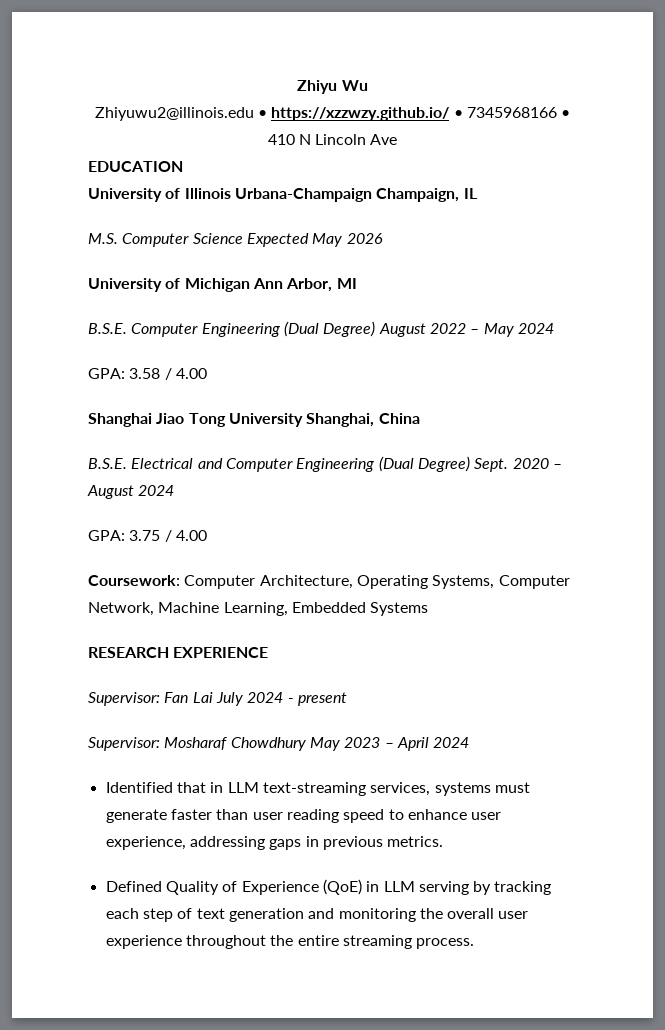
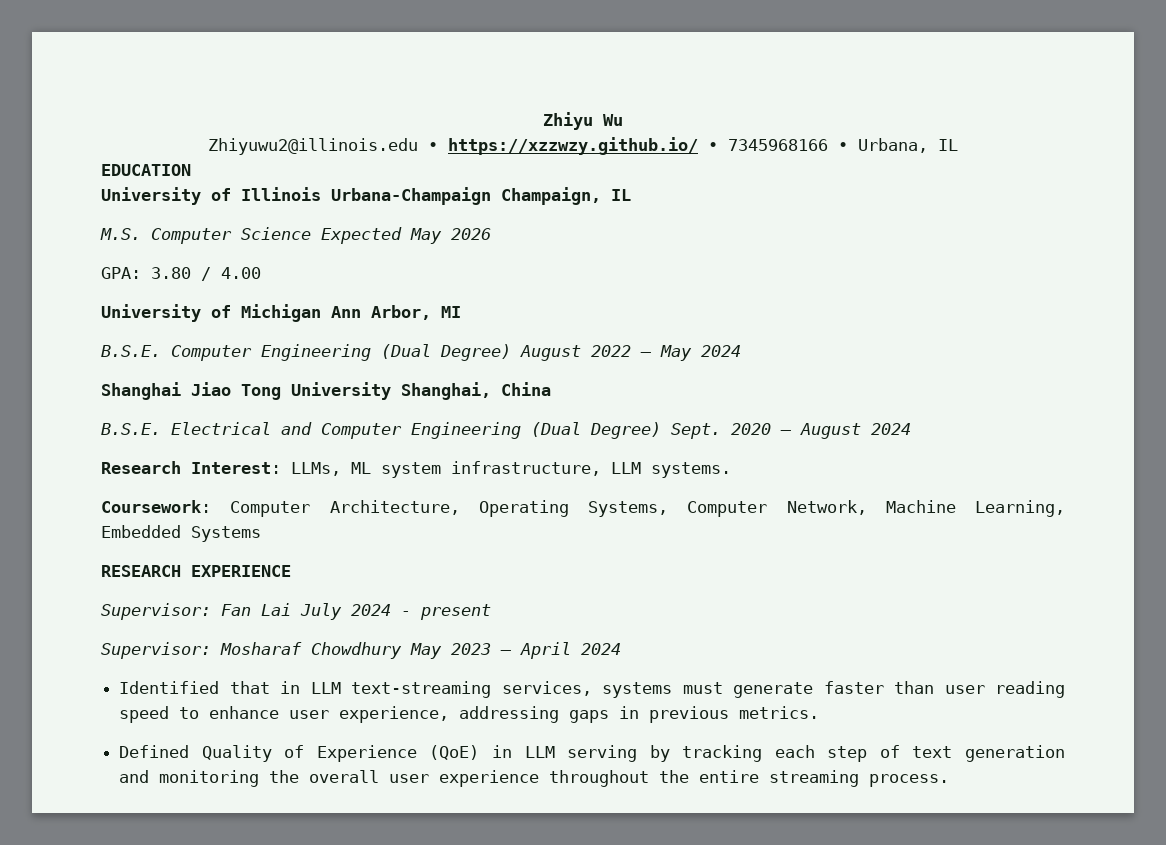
- Zhiyuwu2@illinois.edu • https://xzzwzy.github.io/ • 7345968166 • 410 N Lincoln Ave
+ Zhiyuwu2@illinois.edu • https://xzzwzy.github.io/ • 7345968166 • Urbana, IL
+ GPA: 3.80 / 4.00
- GPA: 3.58 / 4.00
- GPA: 3.75 / 4.00
+ Research Interest: LLMs, ML system infrastructure, LLM systems.

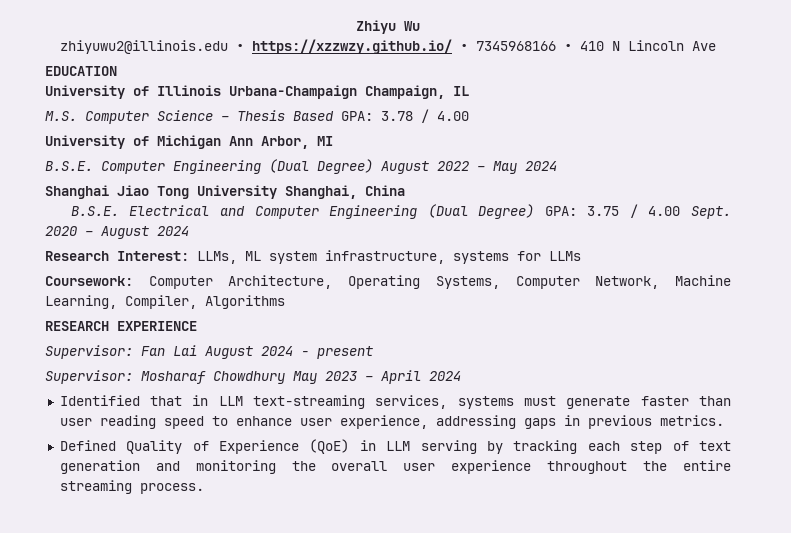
- Zhiyuwu2@illinois.edu • https://xzzwzy.github.io/ • 7345968166 • Urbana, IL
+ zhiyuwu2@illinois.edu • https://xzzwzy.github.io/ • 7345968166 • 410 N Lincoln Ave
- M.S. Computer Science Expected May 2026
- GPA: 3.80 / 4.00
+ M.S. Computer Science – Thesis Based GPA: 3.78 / 4.00
- B.S.E. Electrical and Computer Engineering (Dual Degree) Sept.
+ B.S.E. Electrical and Computer Engineering (Dual Degree) GPA: 3.75 / 4.00 Sept.
- Research Interest: LLMs, ML system infrastructure, LLM systems.
+ Research Interest: LLMs, ML system infrastructure, systems for LLMs
- Coursework: Computer Architecture, Operating Systems, Computer Network, Machine Learning, Embedded Systems
+ Coursework: Computer Architecture, Operating Systems, Computer Network, Machine Learning, Compiler, Algorithms
- Supervisor: Fan Lai July 2024 - present
+ Supervisor: Fan Lai August 2024 - present

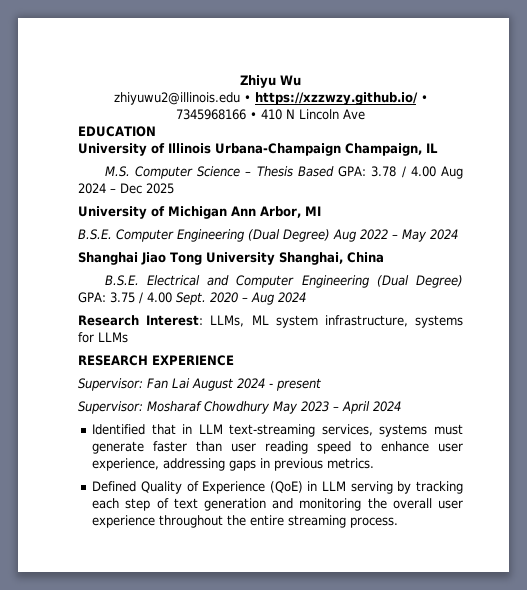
- M.S. Computer Science – Thesis Based GPA: 3.78 / 4.00
+ M.S. Computer Science – Thesis Based GPA: 3.78 / 4.00 Aug 2024 – Dec 2025
- B.S.E. Computer Engineering (Dual Degree) August 2022 – May 2024
+ B.S.E. Computer Engineering (Dual Degree) Aug 2022 – May 2024
- 2020 – August 2024
+ 2020 – Aug 2024
- Coursework: Computer Architecture, Operating Systems, Computer Network, Machine Learning, Compiler, Algorithms

